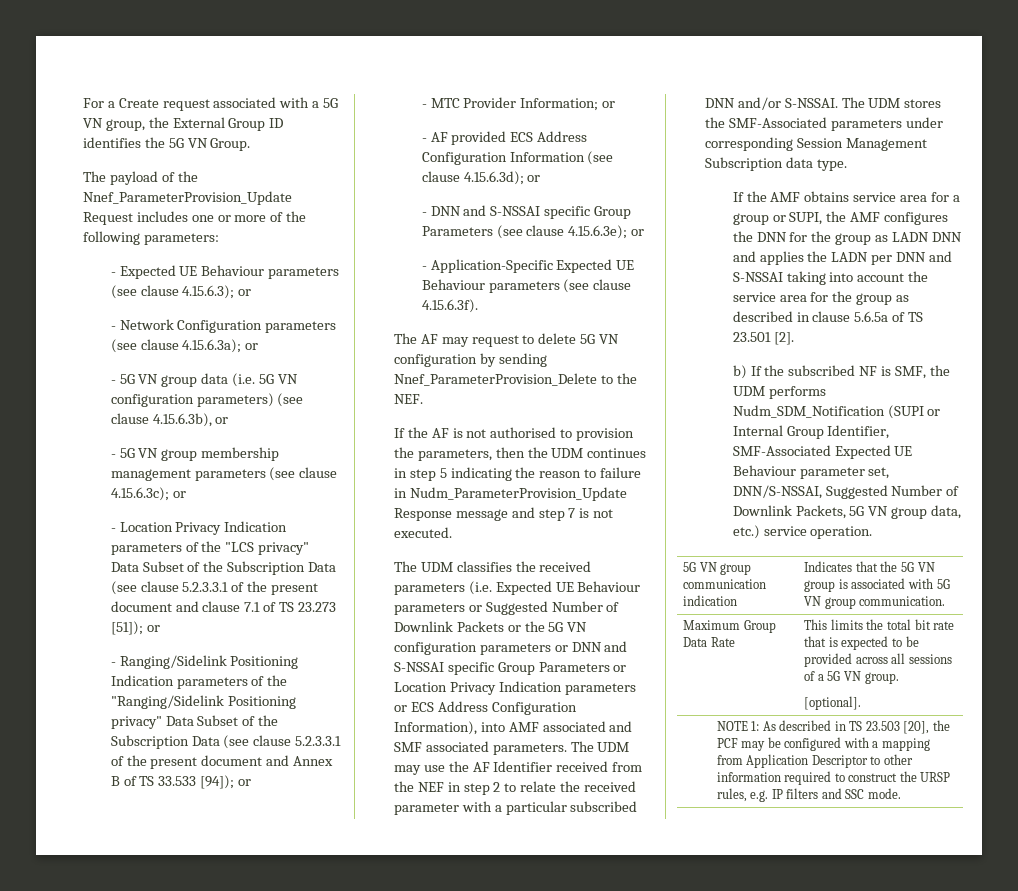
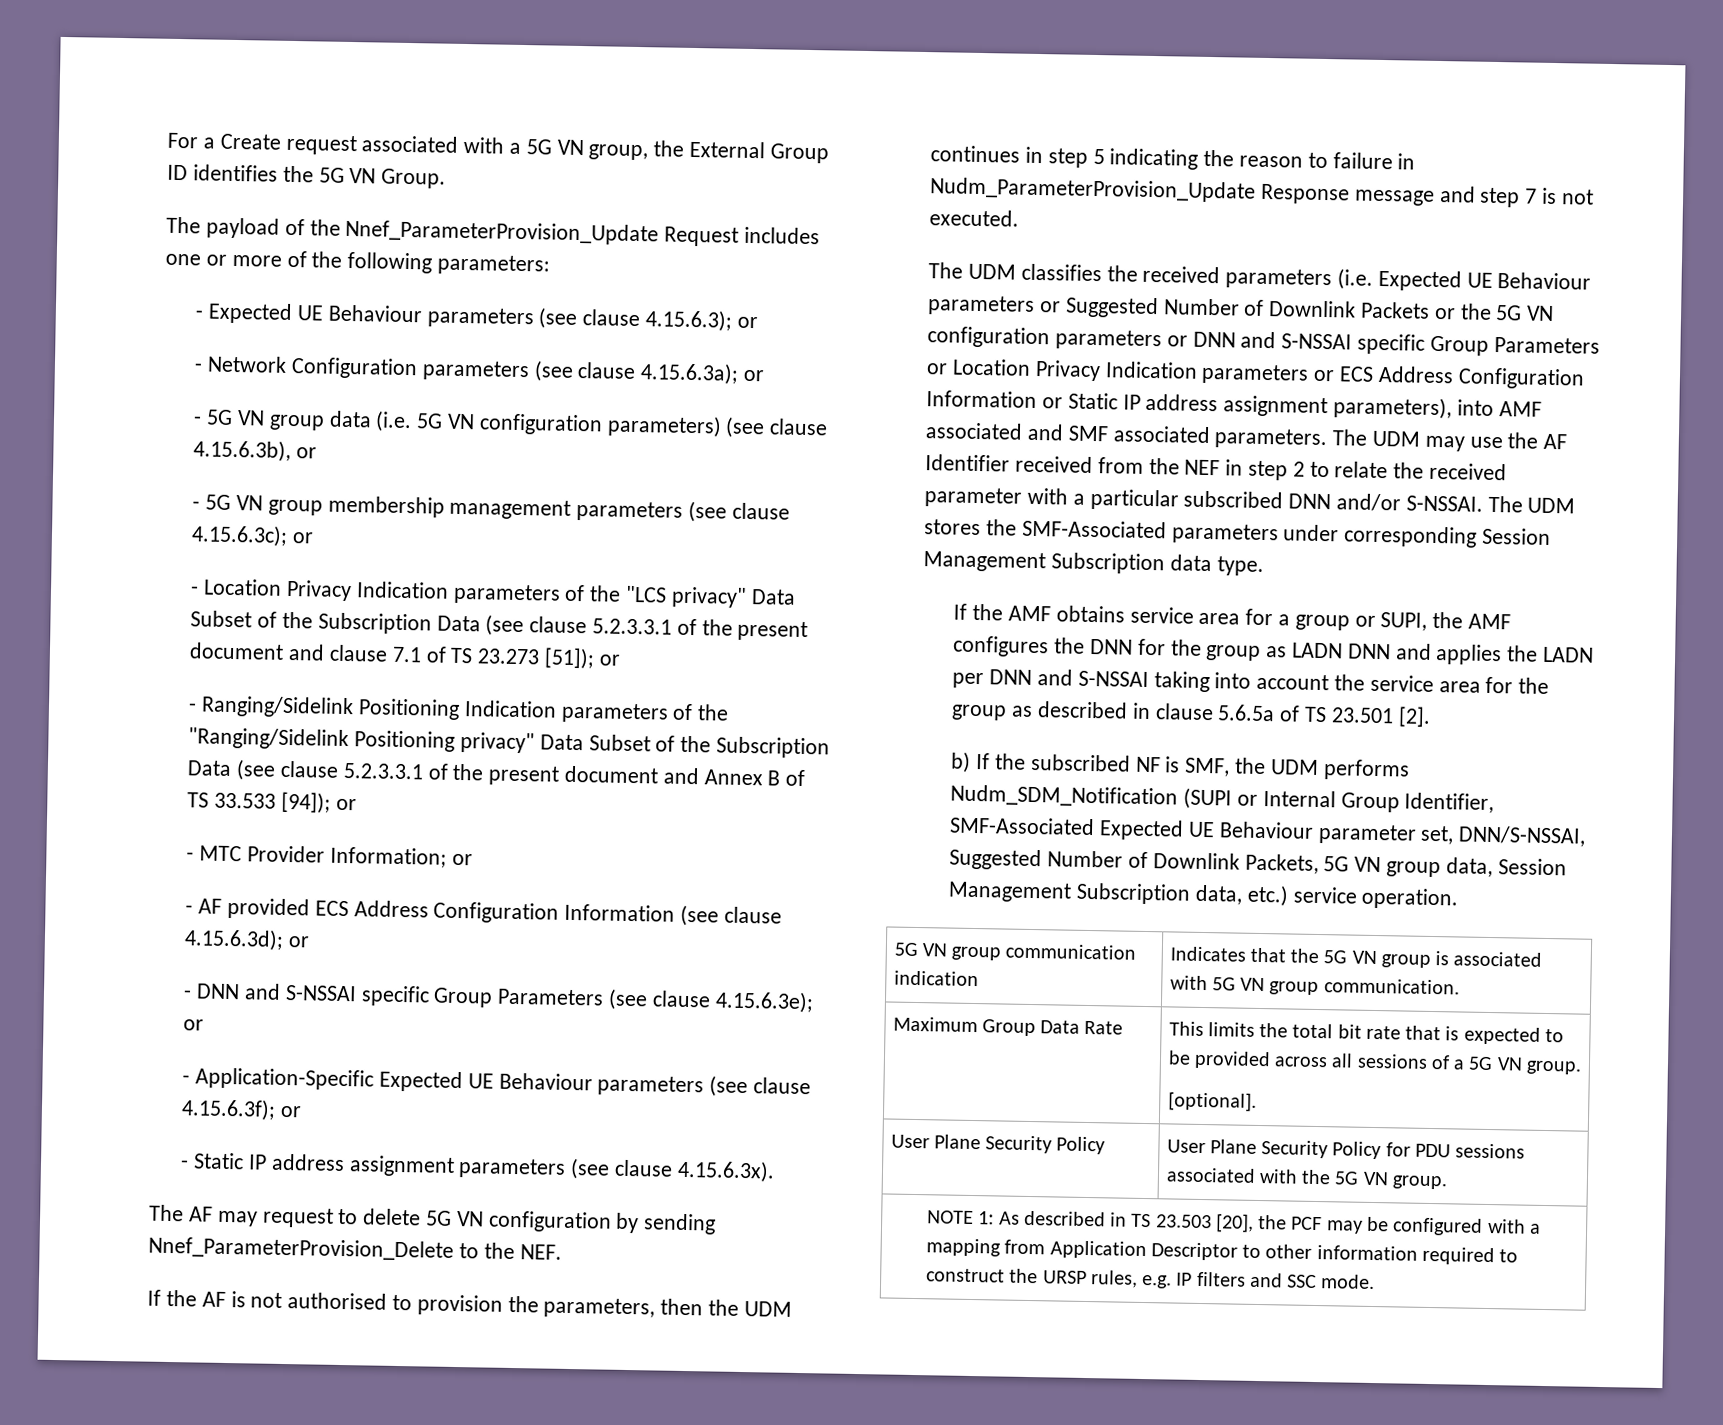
- - Application-Specific Expected UE Behaviour parameters (see clause 4.15.6.3f).
+ - Application-Specific Expected UE Behaviour parameters (see clause 4.15.6.3f); or
+ - Static IP address assignment parameters (see clause 4.15.6.3x).
- The UDM classifies the received parameters (i.e. Expected UE Behaviour parameters or Suggested Number of Downlink Packets or the 5G VN configuration parameters or DNN and S-NSSAI specific Group Parameters or Location Privacy Indication parameters or ECS Address Configuration Information), into AMF associated and SMF associated parameters.
+ The UDM classifies the received parameters (i.e. Expected UE Behaviour parameters or Suggested Number of Downlink Packets or the 5G VN configuration parameters or DNN and S-NSSAI specific Group Parameters or Location Privacy Indication parameters or ECS Address Configuration Information or Static IP address assignment parameters), into AMF associated and SMF associated parameters.
- b) If the subscribed NF is SMF, the UDM performs Nudm_SDM_Notification (SUPI or Internal Group Identifier, SMF-Associated Expected UE Behaviour parameter set, DNN/S-NSSAI, Suggested Number of Downlink Packets, 5G VN group data, etc.) service operation.
+ b) If the subscribed NF is SMF, the UDM performs Nudm_SDM_Notification (SUPI or Internal Group Identifier, SMF-Associated Expected UE Behaviour parameter set, DNN/S-NSSAI, Suggested Number of Downlink Packets, 5G VN group data, Session Management Subscription data, etc.) service operation.
+ User Plane Security Policy | User Plane Security Policy for PDU sessions associated with the 5G VN group.

